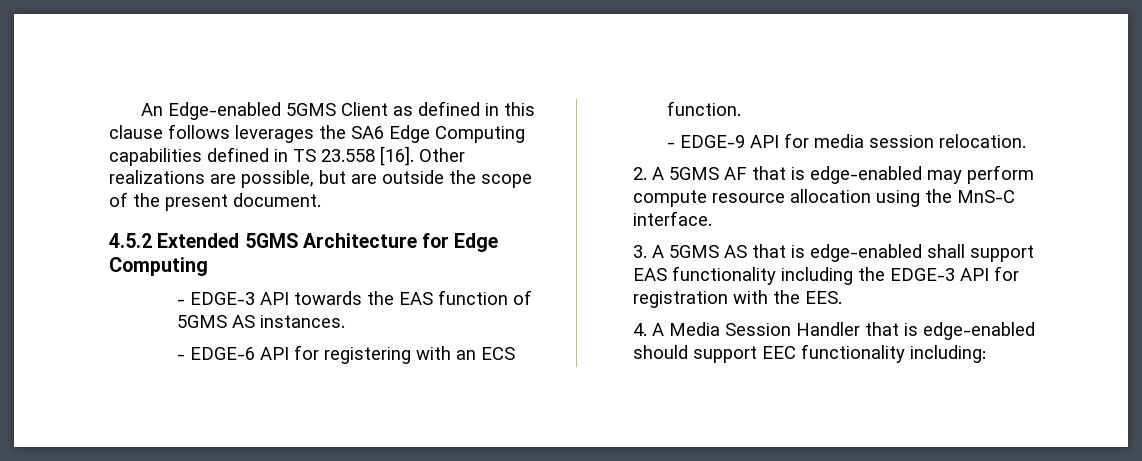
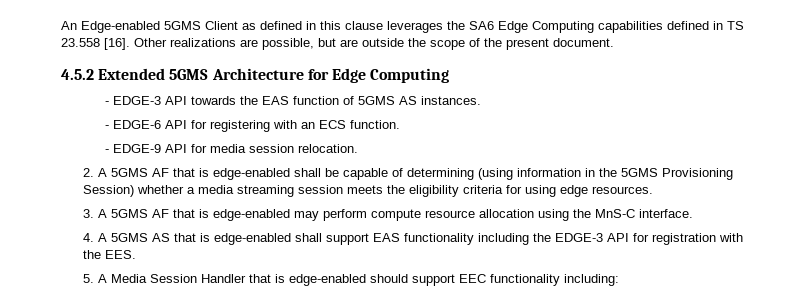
- An Edge-enabled 5GMS Client as defined in this clause follows leverages the SA6 Edge Computing capabilities defined in TS 23.558 [16].
+ An Edge-enabled 5GMS Client as defined in this clause leverages the SA6 Edge Computing capabilities defined in TS 23.558 [16].
- 2. A 5GMS AF that is edge-enabled may perform compute resource allocation using the MnS-C interface.
+ 2. A 5GMS AF that is edge-enabled shall be capable of determining (using information in the 5GMS Provisioning Session) whether a media streaming session meets the eligibility criteria for using edge resources.
+ 3. A 5GMS AF that is edge-enabled may perform compute resource allocation using the MnS-C interface.
- 3. A 5GMS AS that is edge-enabled shall support EAS functionality including the EDGE-3 API for registration with the EES.
+ 4. A 5GMS AS that is edge-enabled shall support EAS functionality including the EDGE-3 API for registration with the EES.
- 4. A Media Session Handler that is edge-enabled should support EEC functionality including:
+ 5. A Media Session Handler that is edge-enabled should support EEC functionality including:

